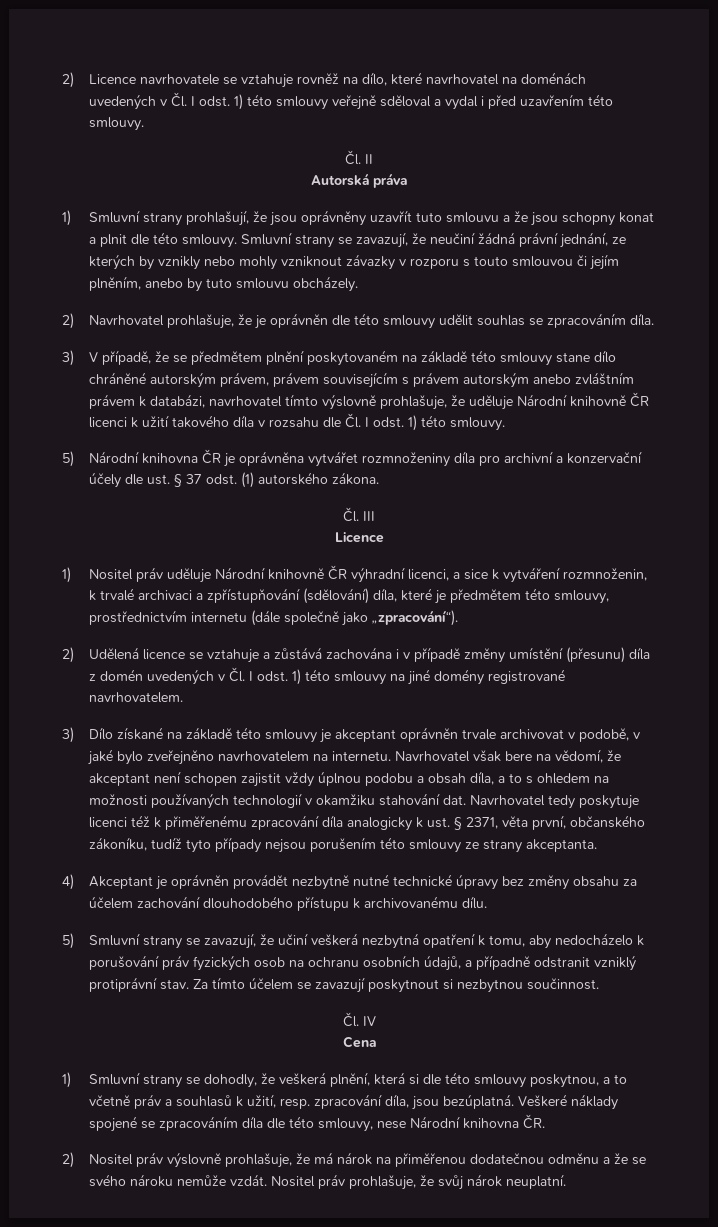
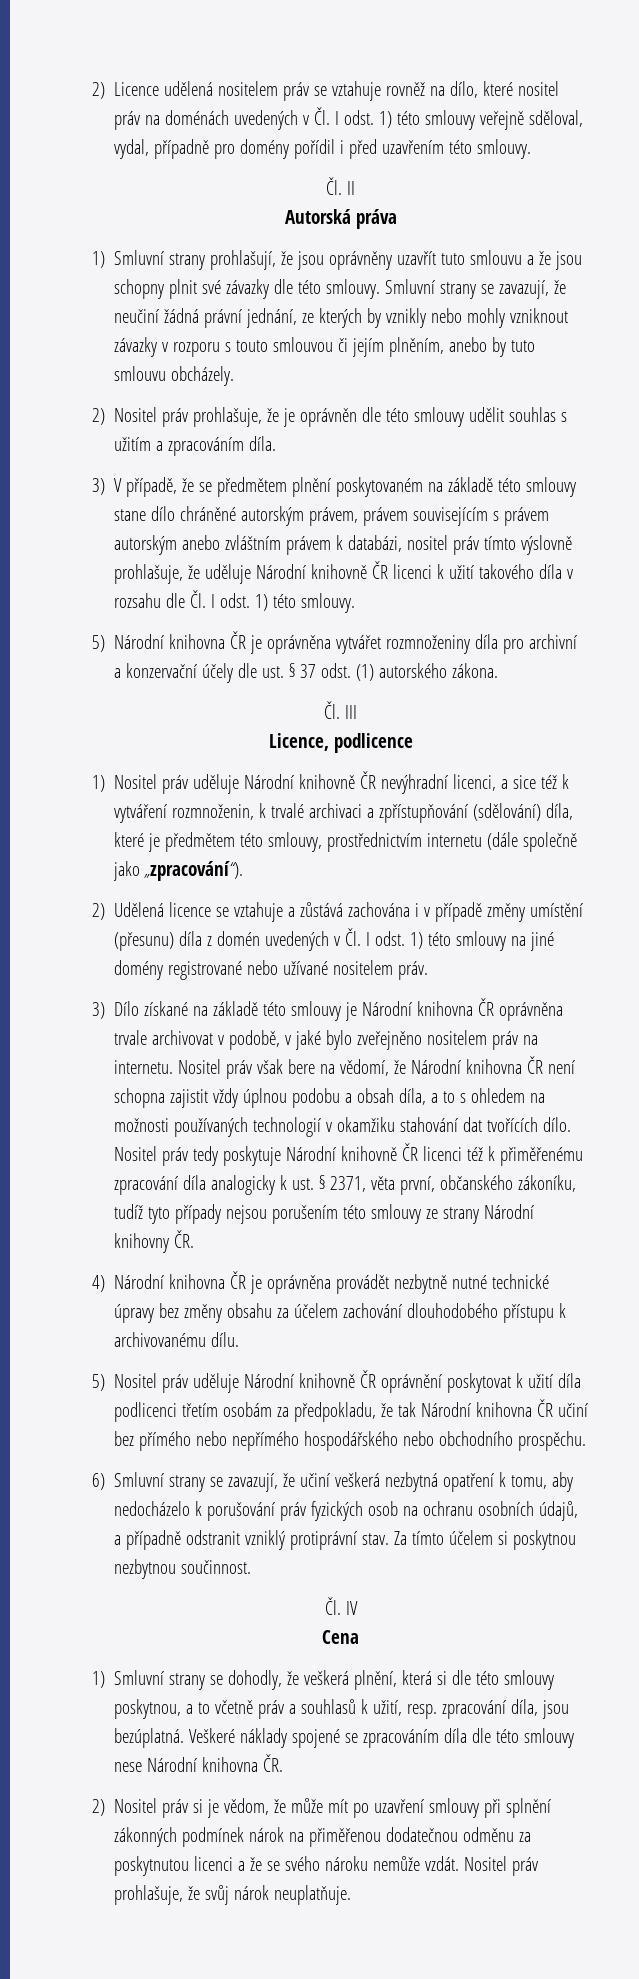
- 2) Licence navrhovatele se vztahuje rovněž na dílo, které navrhovatel na doménách uvedených v Čl. I odst. 1) této smlouvy veřejně sděloval a vydal i před uzavřením této smlouvy.
+ 2) Licence udělená nositelem práv se vztahuje rovněž na dílo, které nositel práv na doménách uvedených v Čl. I odst. 1) této smlouvy veřejně sděloval, vydal, případně pro domény pořídil i před uzavřením této smlouvy.
- 1) Smluvní strany prohlašují, že jsou oprávněny uzavřít tuto smlouvu a že jsou schopny konat a plnit dle této smlouvy.
+ 1) Smluvní strany prohlašují, že jsou oprávněny uzavřít tuto smlouvu a že jsou schopny plnit své závazky dle této smlouvy.
- 2) Navrhovatel prohlašuje, že je oprávněn dle této smlouvy udělit souhlas se zpracováním díla.
+ 2) Nositel práv prohlašuje, že je oprávněn dle této smlouvy udělit souhlas s užitím a zpracováním díla.
- 3) V případě, že se předmětem plnění poskytovaném na základě této smlouvy stane dílo chráněné autorským právem, právem souvisejícím s právem autorským anebo zvláštním právem k databázi, navrhovatel tímto výslovně prohlašuje, že uděluje Národní knihovně ČR licenci k užití takového díla v rozsahu dle Čl. I odst. 1) této smlouvy.
+ 3) V případě, že se předmětem plnění poskytovaném na základě této smlouvy stane dílo chráněné autorským právem, právem souvisejícím s právem autorským anebo zvláštním právem k databázi, nositel práv tímto výslovně prohlašuje, že uděluje Národní knihovně ČR licenci k užití takového díla v rozsahu dle Čl. I odst. 1) této smlouvy.
  Čl. III
- Licence
+ Licence, podlicence
- 1) Nositel práv uděluje Národní knihovně ČR výhradní licenci, a sice k vytváření rozmnoženin, k trvalé archivaci a zpřístupňování (sdělování) díla, které je předmětem této smlouvy, prostřednictvím internetu (dále společně jako „zpracování“).
+ 1) Nositel práv uděluje Národní knihovně ČR nevýhradní licenci, a sice též k vytváření rozmnoženin, k trvalé archivaci a zpřístupňování (sdělování) díla, které je předmětem této smlouvy, prostřednictvím internetu (dále společně jako „zpracování“).
- 2) Udělená licence se vztahuje a zůstává zachována i v případě změny umístění (přesunu) díla z domén uvedených v Čl. I odst. 1) této smlouvy na jiné domény registrované navrhovatelem.
+ 2) Udělená licence se vztahuje a zůstává zachována i v případě změny umístění (přesunu) díla z domén uvedených v Čl. I odst. 1) této smlouvy na jiné domény registrované nebo užívané nositelem práv.
- 3) Dílo získané na základě této smlouvy je akceptant oprávněn trvale archivovat v podobě, v jaké bylo zveřejněno navrhovatelem na internetu. Navrhovatel však bere na vědomí, že akceptant není schopen zajistit vždy úplnou podobu a obsah díla, a to s ohledem na možnosti používaných technologií v okamžiku stahování dat. Navrhovatel tedy poskytuje licenci též k přiměřenému zpracování díla analogicky k ust. § 2371, věta první, občanského zákoníku, tudíž tyto případy nejsou porušením této smlouvy ze strany akceptanta.
- 4) Akceptant je oprávněn provádět nezbytně nutné technické úpravy bez změny obsahu za účelem zachování dlouhodobého přístupu k archivovanému dílu.
+ 3) Dílo získané na základě této smlouvy je Národní knihovna ČR oprávněna trvale archivovat v podobě, v jaké bylo zveřejněno nositelem práv na internetu. Nositel práv však bere na vědomí, že Národní knihovna ČR není schopna zajistit vždy úplnou podobu a obsah díla, a to s ohledem na možnosti používaných technologií v okamžiku stahování dat tvořících dílo. Nositel práv tedy poskytuje Národní knihovně ČR licenci též k přiměřenému zpracování díla analogicky k ust. § 2371, věta první, občanského zákoníku, tudíž tyto případy nejsou porušením této smlouvy ze strany Národní knihovny ČR.
+ 4) Národní knihovna ČR je oprávněna provádět nezbytně nutné technické úpravy bez změny obsahu za účelem zachování dlouhodobého přístupu k archivovanému dílu.
- 5) Smluvní strany se zavazují, že učiní veškerá nezbytná opatření k tomu, aby nedocházelo k porušování práv fyzických osob na ochranu osobních údajů, a případně odstranit vzniklý protiprávní stav.
+ 5) Nositel práv uděluje Národní knihovně ČR oprávnění poskytovat k užití díla podlicenci třetím osobám za předpokladu, že tak Národní knihovna ČR učiní bez přímého nebo nepřímého hospodářského nebo obchodního prospěchu.
+ 6) Smluvní strany se zavazují, že učiní veškerá nezbytná opatření k tomu, aby nedocházelo k porušování práv fyzických osob na ochranu osobních údajů, a případně odstranit vzniklý protiprávní stav.
- Za tímto účelem se zavazují poskytnout si nezbytnou součinnost.
+ Za tímto účelem si poskytnou nezbytnou součinnost.
- Veškeré náklady spojené se zpracováním díla dle této smlouvy, nese Národní knihovna ČR.
+ Veškeré náklady spojené se zpracováním díla dle této smlouvy nese Národní knihovna ČR.
- 2) Nositel práv výslovně prohlašuje, že má nárok na přiměřenou dodatečnou odměnu a že se svého nároku nemůže vzdát.
+ 2) Nositel práv si je vědom, že může mít po uzavření smlouvy při splnění zákonných podmínek nárok na přiměřenou dodatečnou odměnu za poskytnutou licenci a že se svého nároku nemůže vzdát.
- Nositel práv prohlašuje, že svůj nárok neuplatní.
+ Nositel práv prohlašuje, že svůj nárok neuplatňuje.

